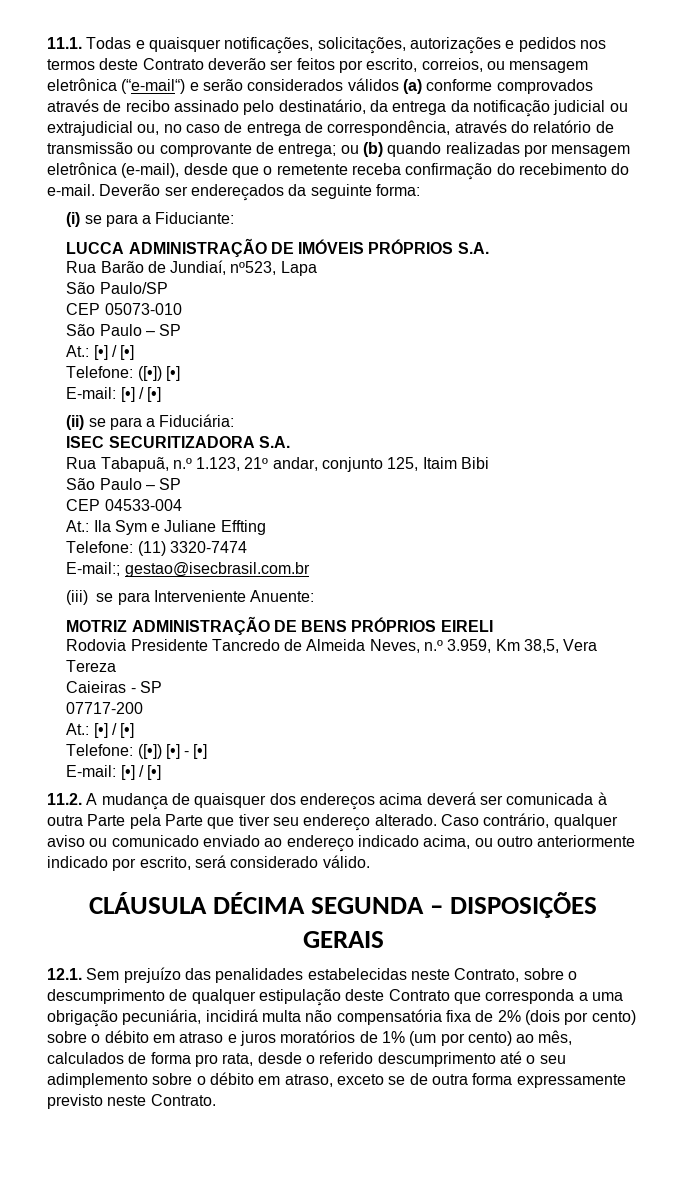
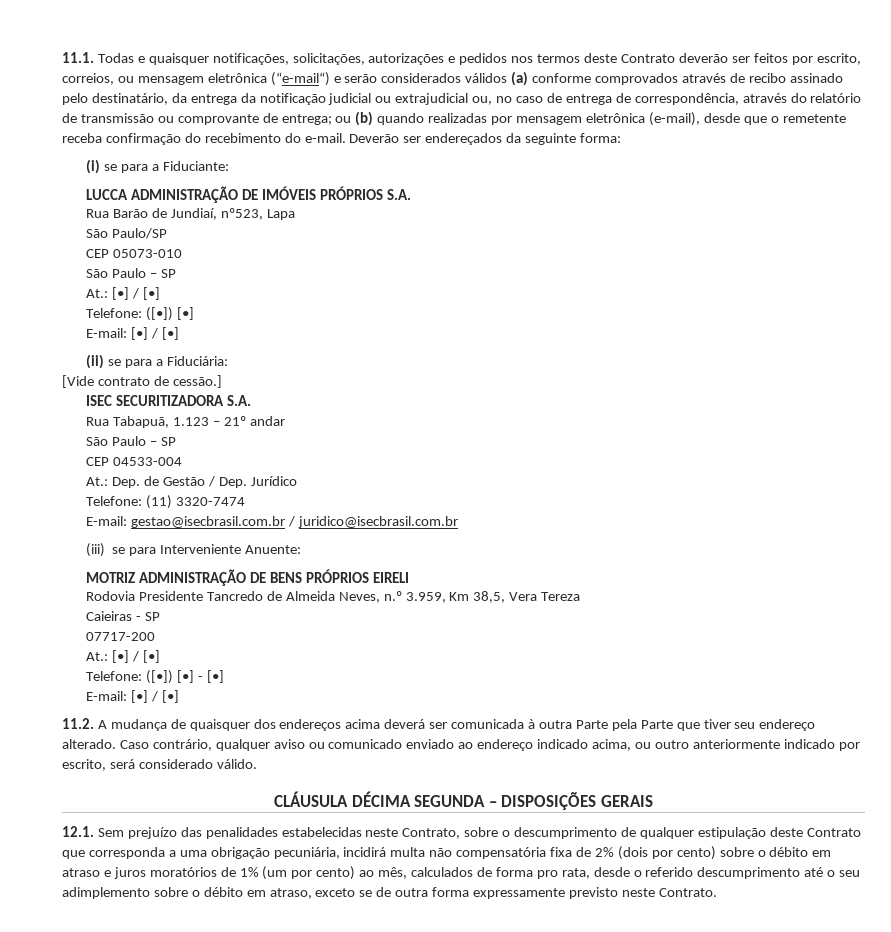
+ [Vide contrato de cessão.]
- Rua Tabapuã, n.º 1.123, 21º andar, conjunto 125, Itaim Bibi
+ Rua Tabapuã, 1.123 – 21º andar
- At.: Ila Sym e Juliane Effting
+ At.: Dep. de Gestão / Dep. Jurídico
- E-mail:; gestao@isecbrasil.com.br
+ E-mail: gestao@isecbrasil.com.br / juridico@isecbrasil.com.br

